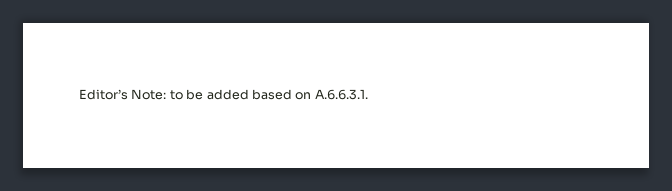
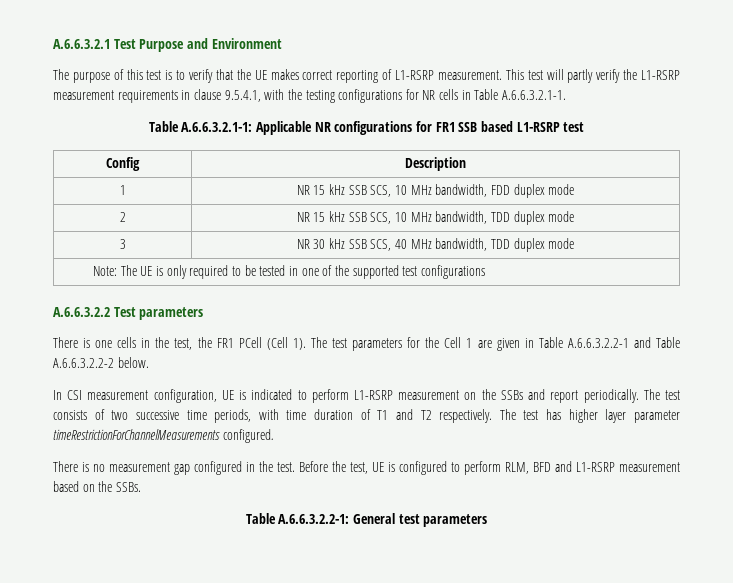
- Editor’s Note: to be added based on A.6.6.3.1.
+ A.6.6.3.2.1 Test Purpose and Environment
+ The purpose of this test is to verify that the UE makes correct reporting of L1-RSRP measurement. This test will partly verify the L1-RSRP measurement requirements in clause 9.5.4.1, with the testing configurations for NR cells in Table A.6.6.3.2.1-1.
+ Table A.6.6.3.2.1-1: Applicable NR configurations for FR1 SSB based L1-RSRP test
+ Config | Description
+ 1 | NR 15 kHz SSB SCS, 10 MHz bandwidth, FDD duplex mode
+ 2 | NR 15 kHz SSB SCS, 10 MHz bandwidth, TDD duplex mode
+ 3 | NR 30 kHz SSB SCS, 40 MHz bandwidth, TDD duplex mode
+ Note: The UE is only required to be tested in one of the supported test configurations
+ A.6.6.3.2.2 Test parameters
+ There is one cells in the test, the FR1 PCell (Cell 1). The test parameters for the Cell 1 are given in Table A.6.6.3.2.2-1 and Table A.6.6.3.2.2-2 below.
+ In CSI measurement configuration, UE is indicated to perform L1-RSRP measurement on the SSBs and report periodically. The test consists of two successive time periods, with time duration of T1 and T2 respectively. The test has higher layer parameter timeRestrictionForChannelMeasurements configured.
+ There is no measurement gap configured in the test. Before the test, UE is configured to perform RLM, BFD and L1-RSRP measurement based on the SSBs.
+ Table A.6.6.3.2.2-1: General test parameters

